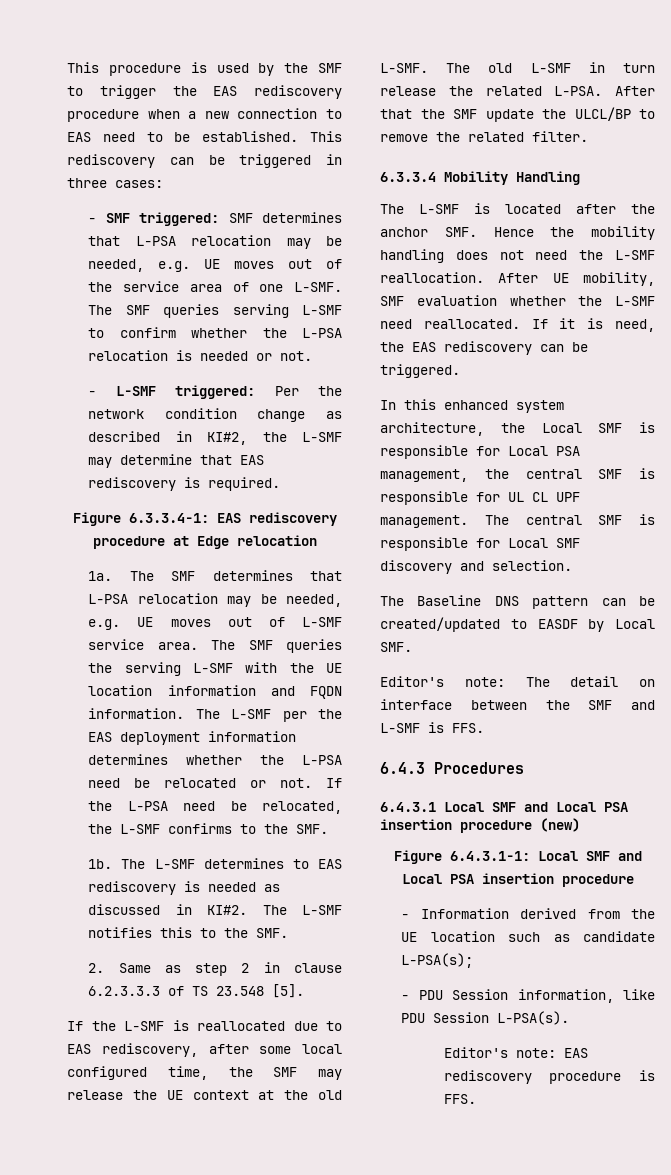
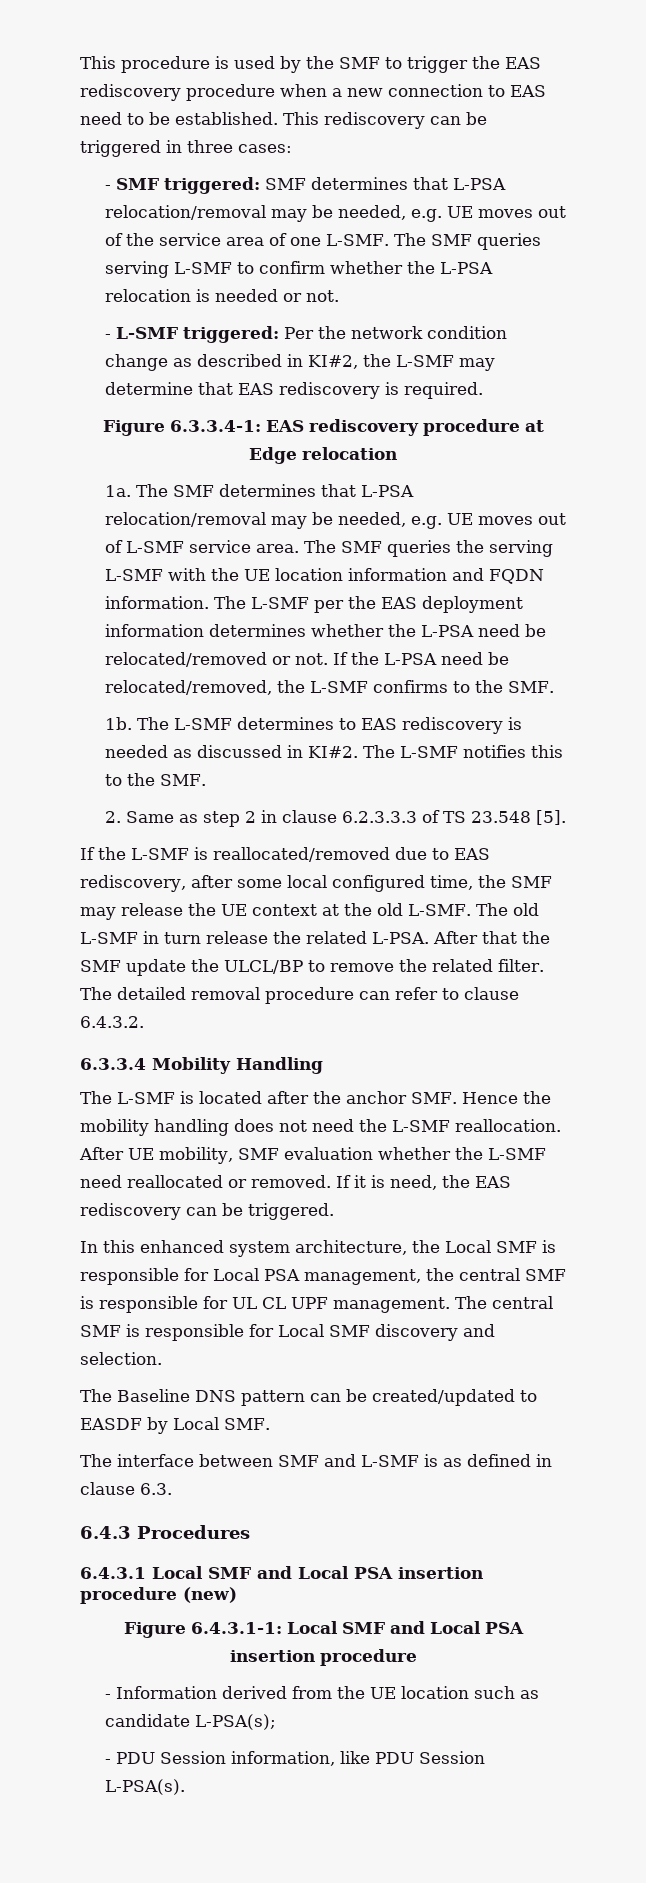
- - SMF triggered: SMF determines that L-PSA relocation may be needed, e.g. UE moves out of the service area of one L-SMF.
+ - SMF triggered: SMF determines that L-PSA relocation/removal may be needed, e.g. UE moves out of the service area of one L-SMF.
- The SMF determines that L-PSA relocation may be needed, e.g. UE moves out of L-SMF service area.
+ The SMF determines that L-PSA relocation/removal may be needed, e.g. UE moves out of L-SMF service area.
- The L-SMF per the EAS deployment information determines whether the L-PSA need be relocated or not.
+ The L-SMF per the EAS deployment information determines whether the L-PSA need be relocated/removed or not.
- If the L-PSA need be relocated, the L-SMF confirms to the SMF.
+ If the L-PSA need be relocated/removed, the L-SMF confirms to the SMF.
- If the L-SMF is reallocated due to EAS rediscovery, after some local configured time, the SMF may release the UE context at the old L-SMF.
+ If the L-SMF is reallocated/removed due to EAS rediscovery, after some local configured time, the SMF may release the UE context at the old L-SMF.
+ The detailed removal procedure can refer to clause 6.4.3.2.
- After UE mobility, SMF evaluation whether the L-SMF need reallocated.
+ After UE mobility, SMF evaluation whether the L-SMF need reallocated or removed.
- Editor's note: The detail on interface between the SMF and L-SMF is FFS.
+ The interface between SMF and L-SMF is as defined in clause 6.3.
- Editor's note: EAS rediscovery procedure is FFS.

